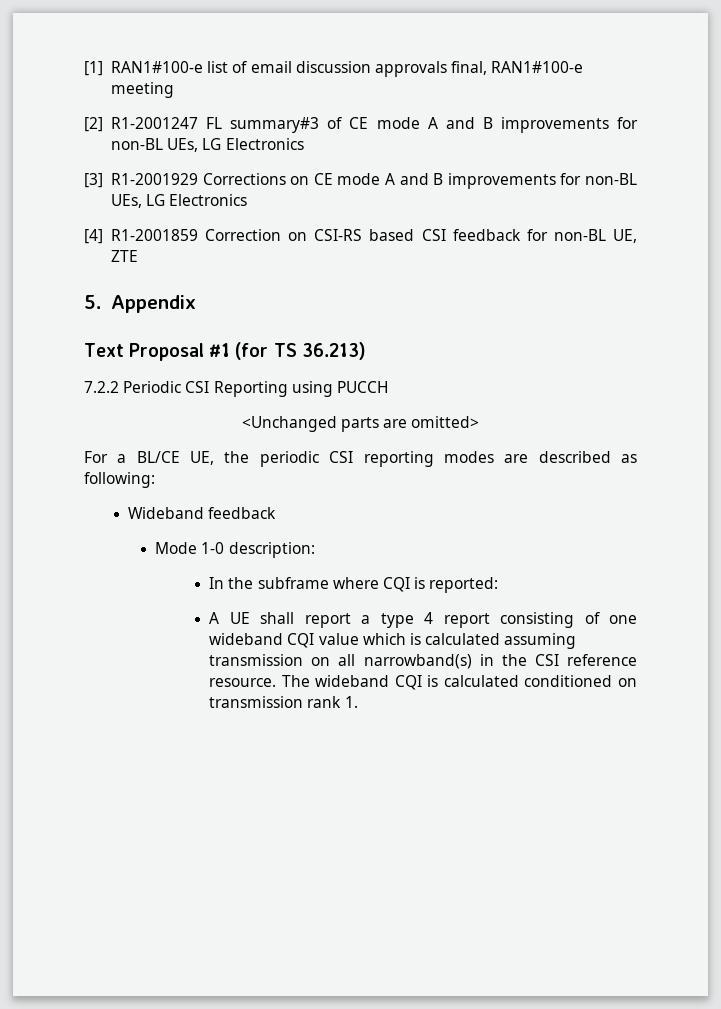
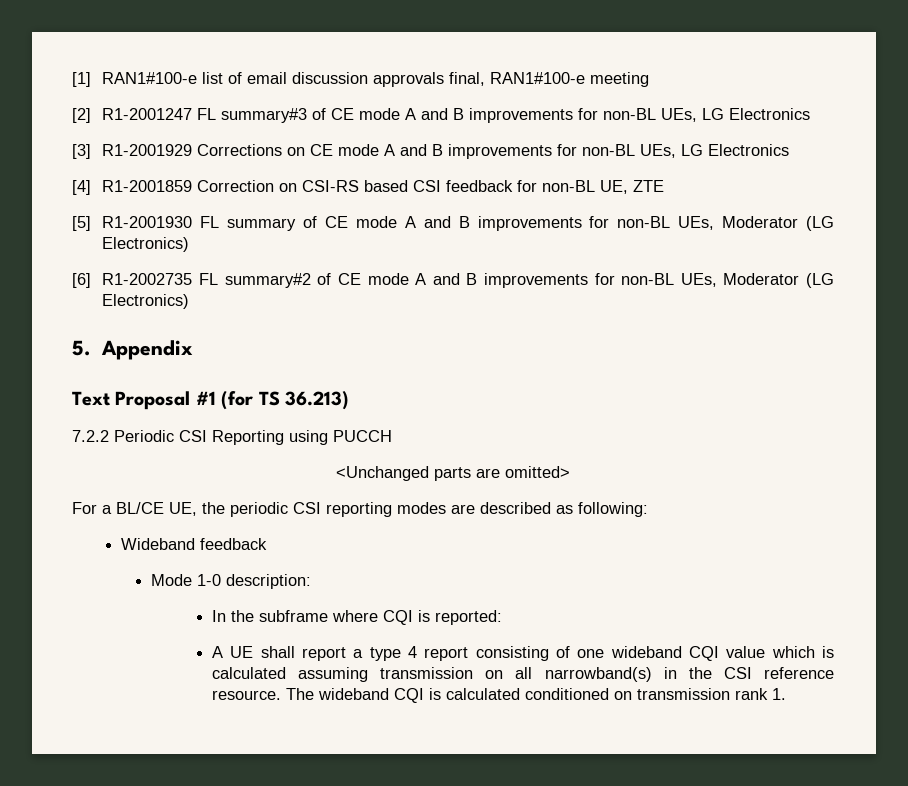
+ [5] R1-2001930 FL summary of CE mode A and B improvements for non-BL UEs, Moderator (LG Electronics)
+ [6] R1-2002735 FL summary#2 of CE mode A and B improvements for non-BL UEs, Moderator (LG Electronics)

